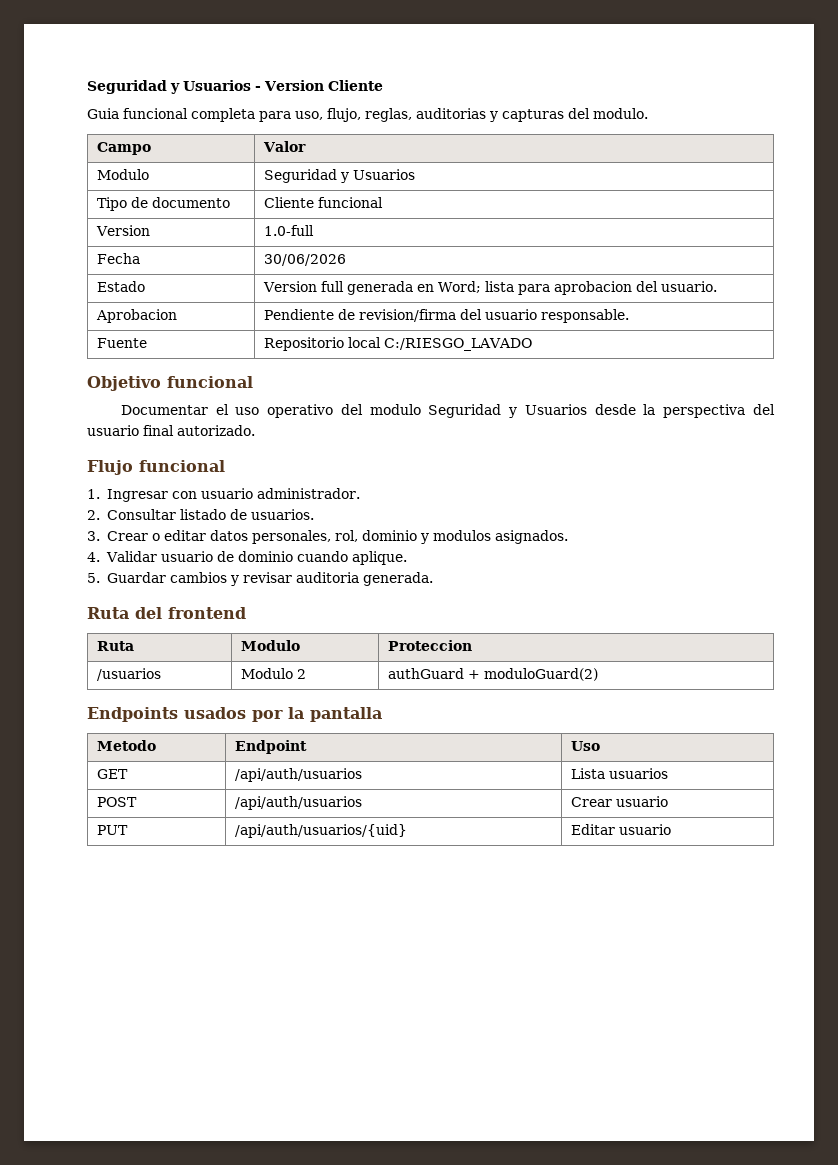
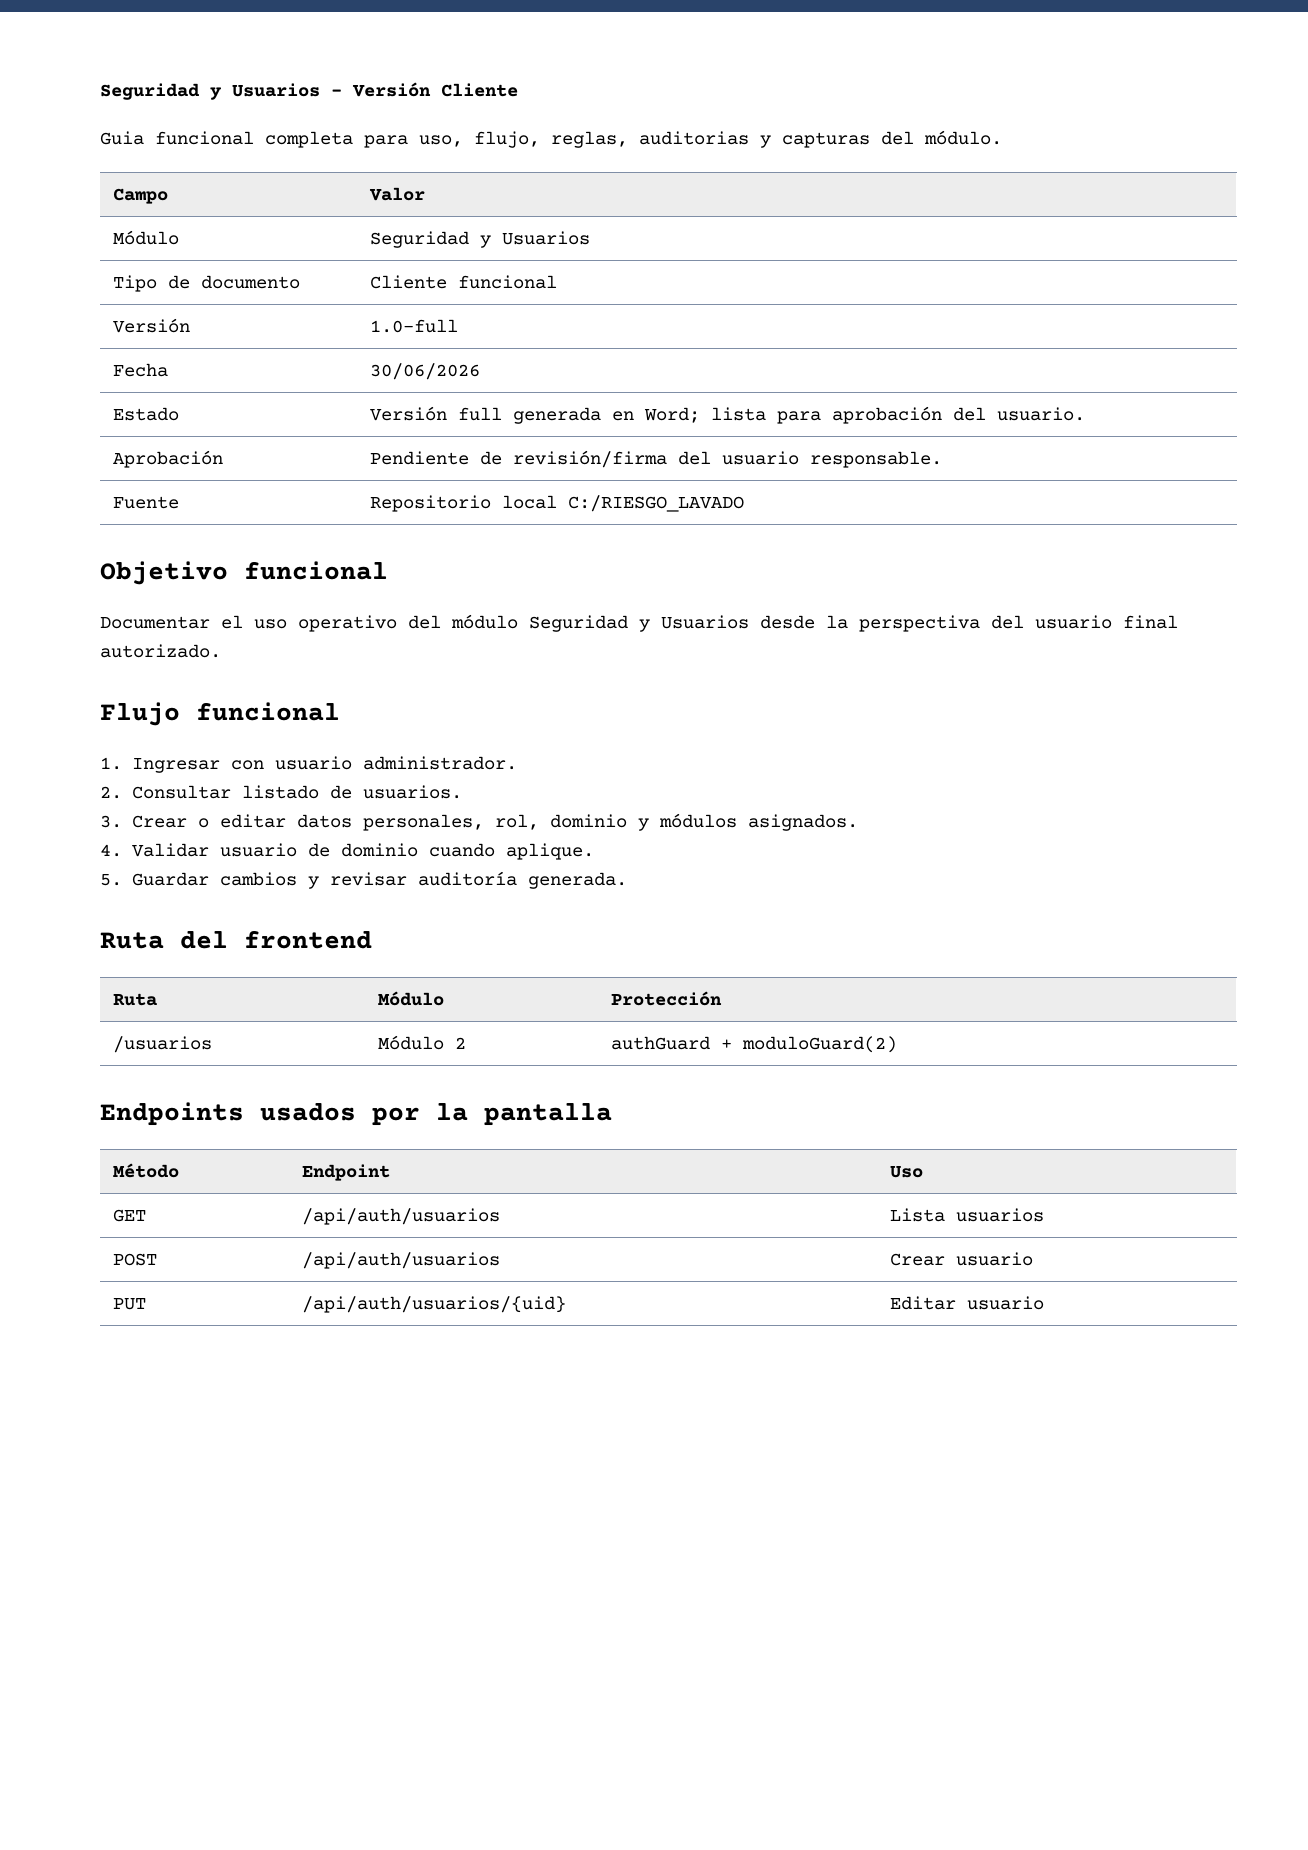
- Seguridad y Usuarios - Version Cliente
+ Seguridad y Usuarios - Versión Cliente
- Guia funcional completa para uso, flujo, reglas, auditorias y capturas del modulo.
+ Guia funcional completa para uso, flujo, reglas, auditorias y capturas del módulo.
- Modulo | Seguridad y Usuarios
+ Módulo | Seguridad y Usuarios
- Version | 1.0-full
+ Versión | 1.0-full
- Estado | Version full generada en Word; lista para aprobacion del usuario.
+ Estado | Versión full generada en Word; lista para aprobación del usuario.
- Aprobacion | Pendiente de revision/firma del usuario responsable.
+ Aprobación | Pendiente de revisión/firma del usuario responsable.
- Documentar el uso operativo del modulo Seguridad y Usuarios desde la perspectiva del usuario final autorizado.
+ Documentar el uso operativo del módulo Seguridad y Usuarios desde la perspectiva del usuario final autorizado.
- 3. Crear o editar datos personales, rol, dominio y modulos asignados.
+ 3. Crear o editar datos personales, rol, dominio y módulos asignados.
- 5. Guardar cambios y revisar auditoria generada.
+ 5. Guardar cambios y revisar auditoría generada.
- Ruta | Modulo | Proteccion
+ Ruta | Módulo | Protección
- /usuarios | Modulo 2 | authGuard + moduloGuard(2)
+ /usuarios | Módulo 2 | authGuard + moduloGuard(2)
- Metodo | Endpoint | Uso
+ Método | Endpoint | Uso

